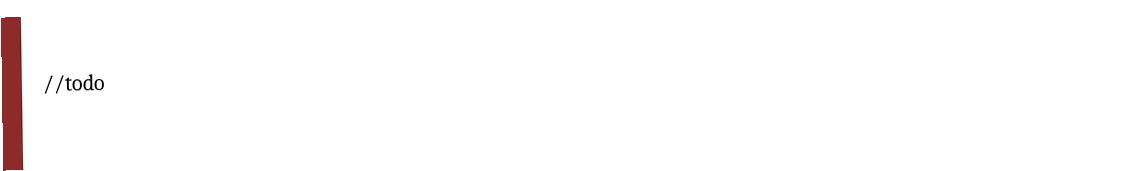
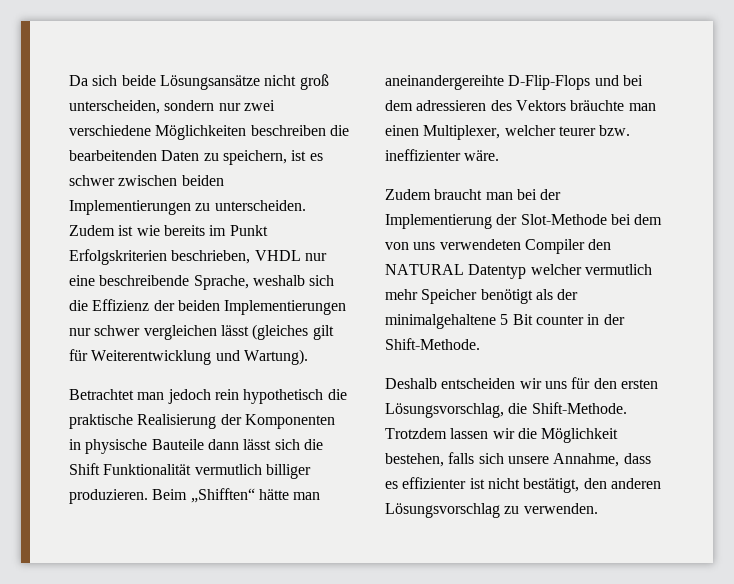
- //todo
+ Da sich beide Lösungsansätze nicht groß unterscheiden, sondern nur zwei verschiedene Möglichkeiten beschreiben die bearbeitenden Daten zu speichern, ist es schwer zwischen beiden Implementierungen zu unterscheiden. Zudem ist wie bereits im Punkt Erfolgskriterien beschrieben, VHDL nur eine beschreibende Sprache, weshalb sich die Effizienz der beiden Implementierungen nur schwer vergleichen lässt (gleiches gilt für Weiterentwicklung und Wartung).
+ Betrachtet man jedoch rein hypothetisch die praktische Realisierung der Komponenten in physische Bauteile dann lässt sich die Shift Funktionalität vermutlich billiger produzieren. Beim „Shifften“ hätte man aneinandergereihte D-Flip-Flops und bei dem adressieren des Vektors bräuchte man einen Multiplexer, welcher teurer bzw. ineffizienter wäre.
+ Zudem braucht man bei der Implementierung der Slot-Methode bei dem von uns verwendeten Compiler den NATURAL Datentyp welcher vermutlich mehr Speicher benötigt als der minimalgehaltene 5 Bit counter in der Shift-Methode.
+ Deshalb entscheiden wir uns für den ersten Lösungsvorschlag, die Shift-Methode. Trotzdem lassen wir die Möglichkeit bestehen, falls sich unsere Annahme, dass es effizienter ist nicht bestätigt, den anderen Lösungsvorschlag zu verwenden.

